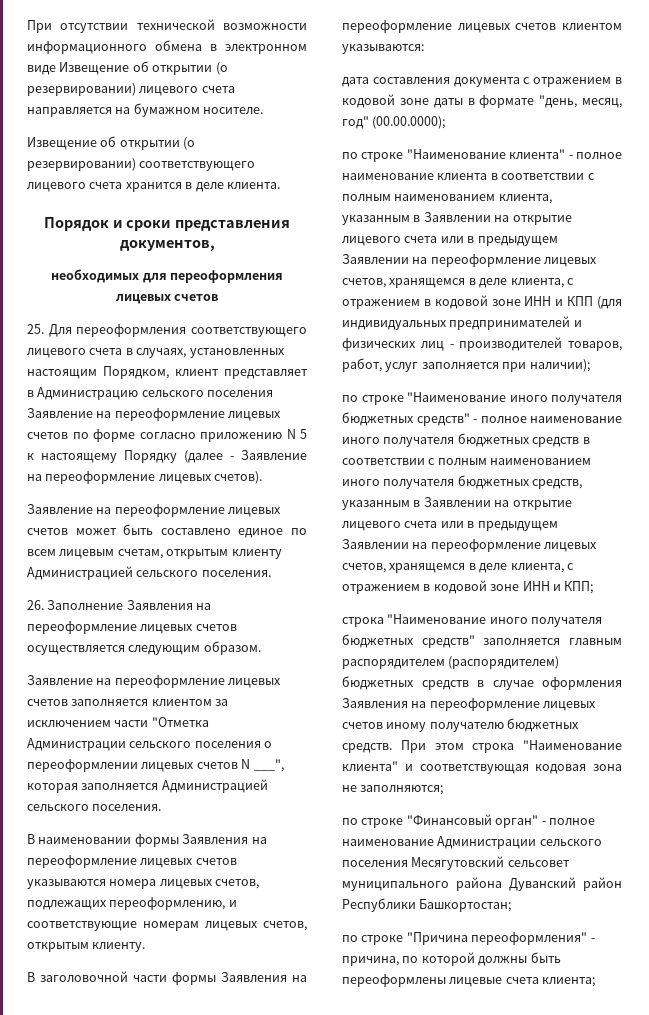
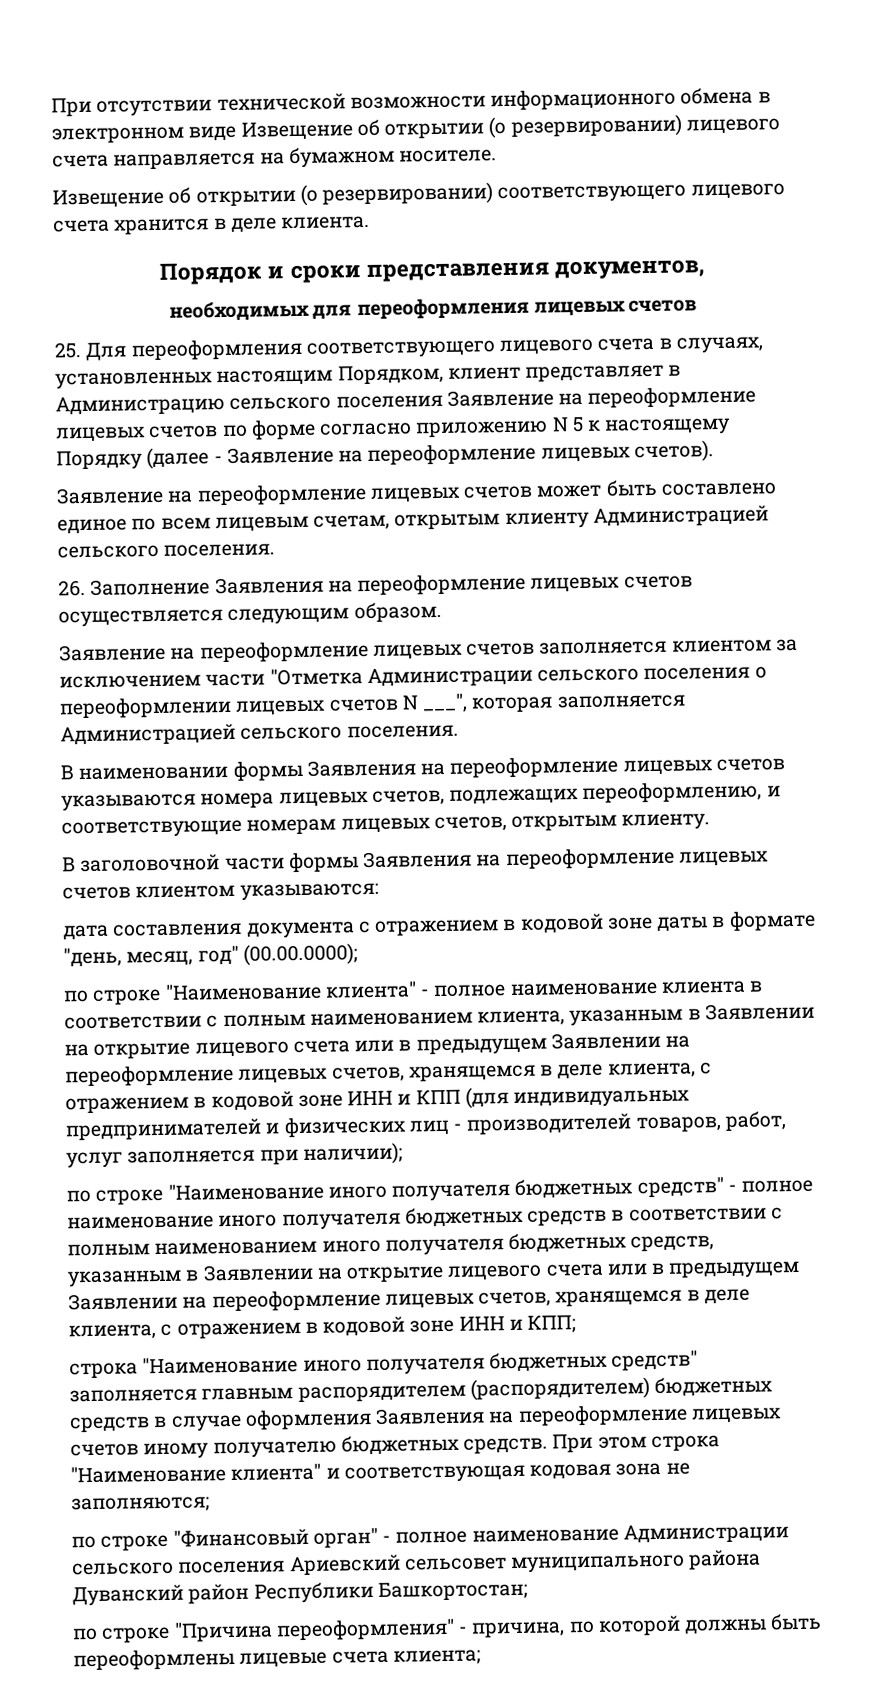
- по строке "Финансовый орган" - полное наименование Администрации сельского поселения Месягутовский сельсовет муниципального района Дуванский район Республики Башкортостан;
+ по строке "Финансовый орган" - полное наименование Администрации сельского поселения Ариевский сельсовет муниципального района Дуванский район Республики Башкортостан;

